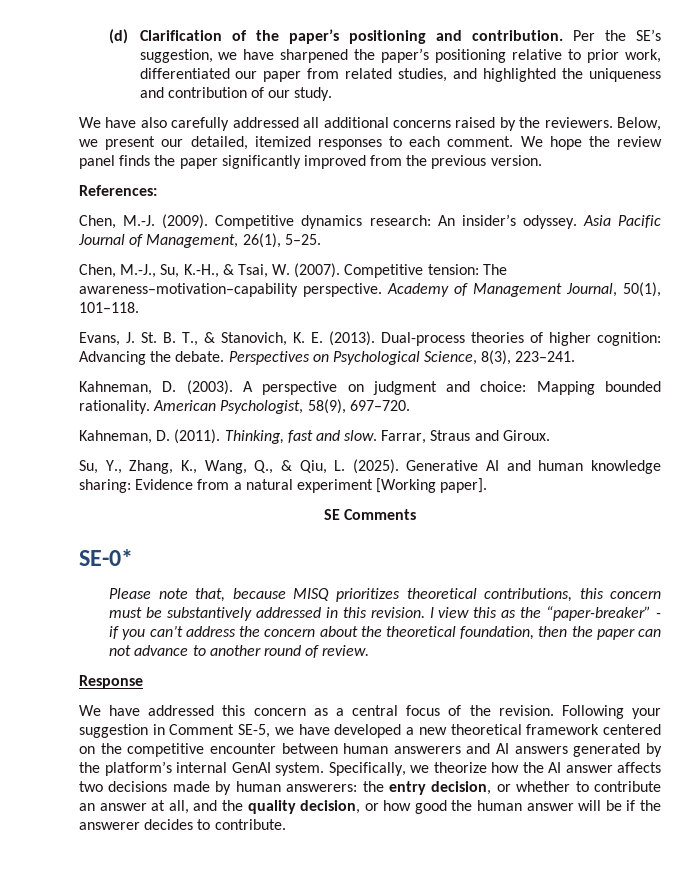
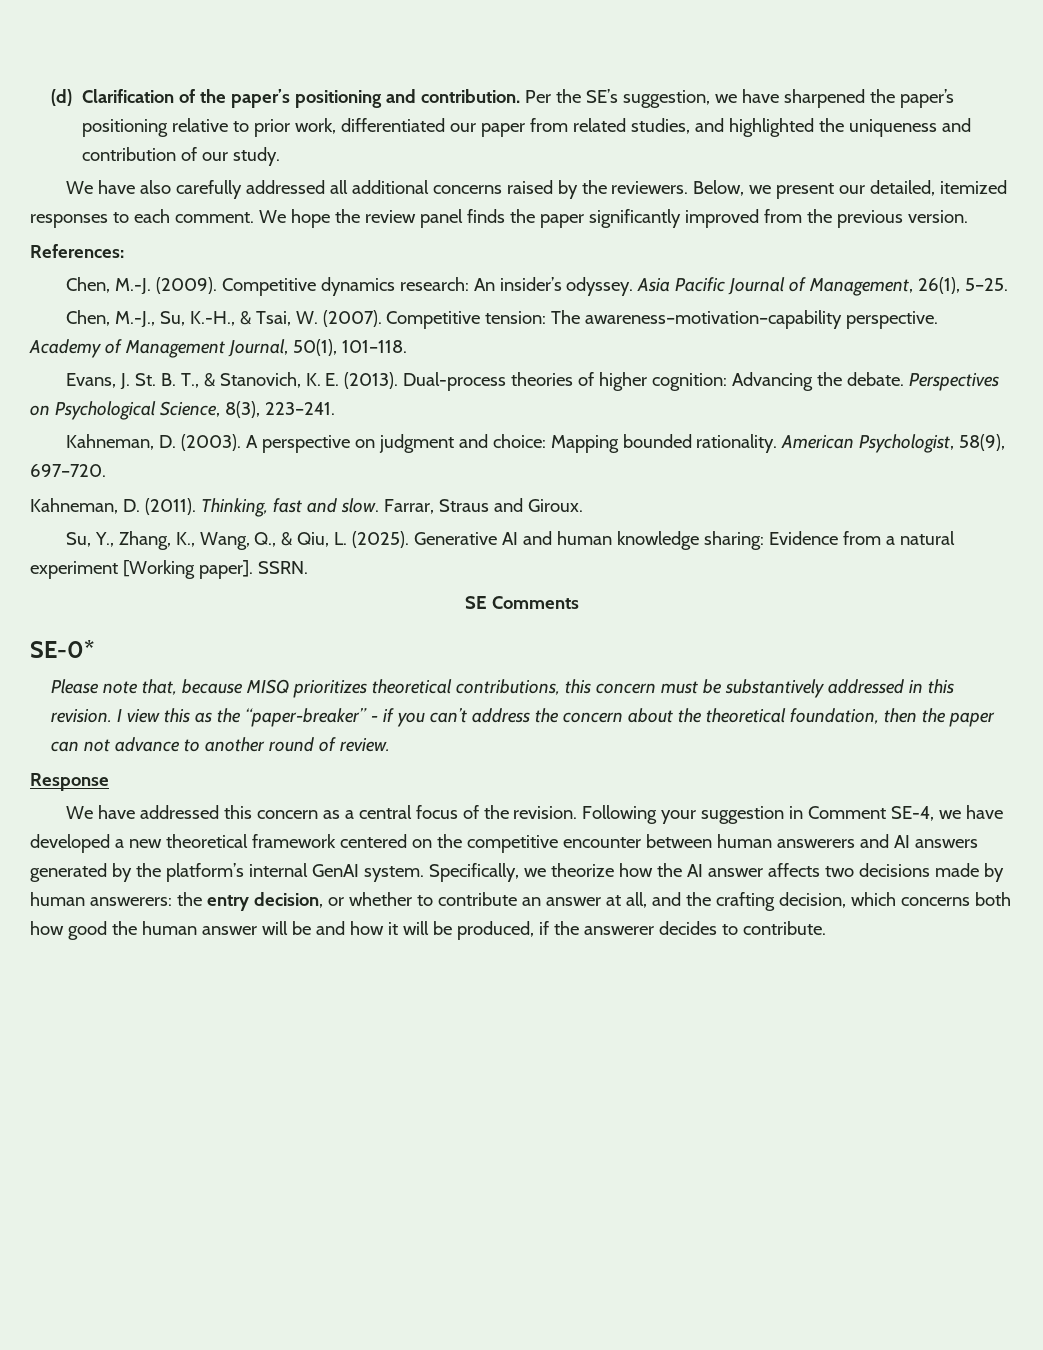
+ SSRN.
- Following your suggestion in Comment SE-5, we have developed a new theoretical framework centered on the competitive encounter between human answerers and AI answers generated by the platform’s internal GenAI system.
+ Following your suggestion in Comment SE-4, we have developed a new theoretical framework centered on the competitive encounter between human answerers and AI answers generated by the platform’s internal GenAI system.
- Specifically, we theorize how the AI answer affects two decisions made by human answerers: the entry decision, or whether to contribute an answer at all, and the quality decision, or how good the human answer will be if the answerer decides to contribute.
+ Specifically, we theorize how the AI answer affects two decisions made by human answerers: the entry decision, or whether to contribute an answer at all, and the crafting decision, which concerns both how good the human answer will be and how it will be produced, if the answerer decides to contribute.

